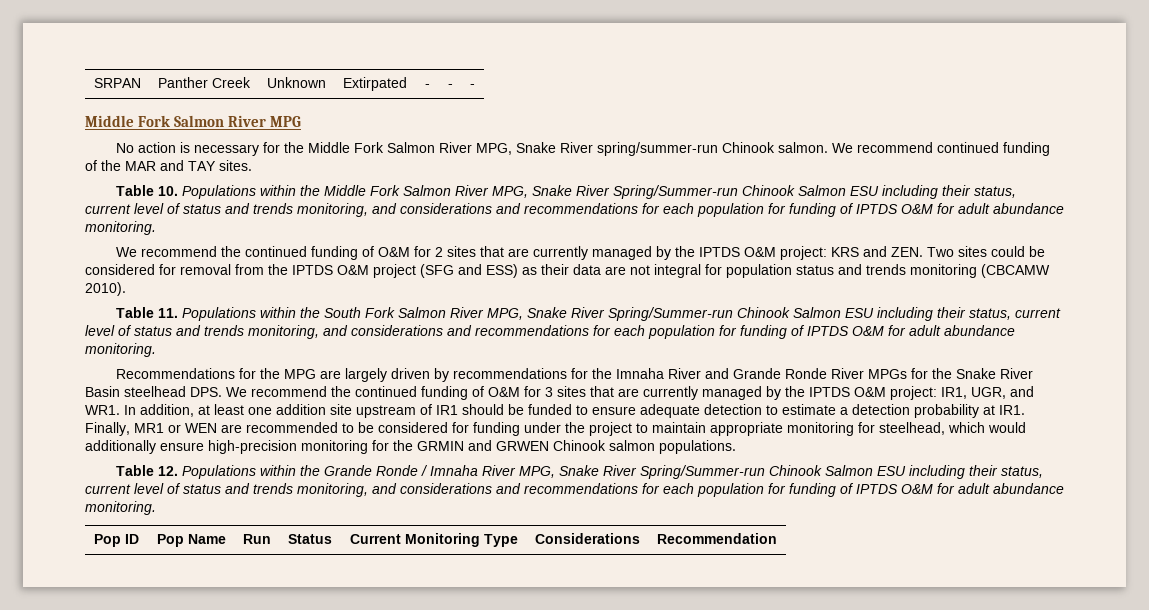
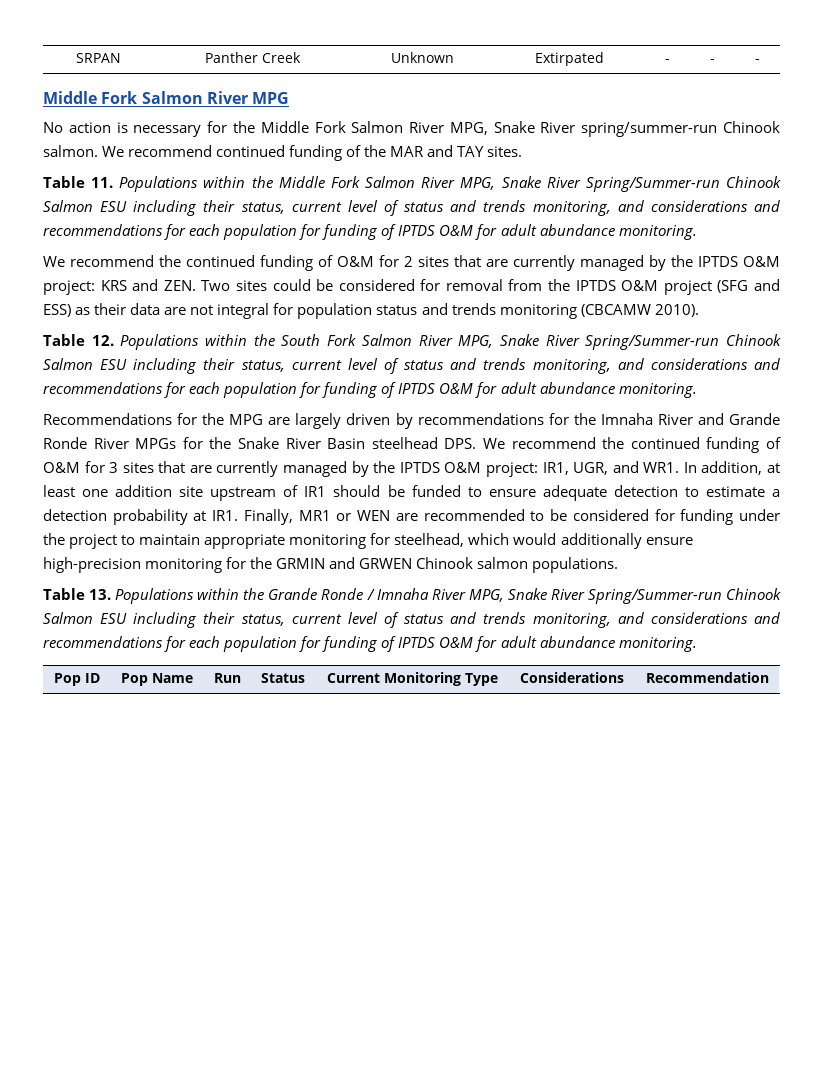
- Table 10. Populations within the Middle Fork Salmon River MPG, Snake River Spring/Summer-run Chinook Salmon ESU including their status, current level of status and trends monitoring, and considerations and recommendations for each population for funding of IPTDS O&M for adult abundance monitoring.
+ Table 11. Populations within the Middle Fork Salmon River MPG, Snake River Spring/Summer-run Chinook Salmon ESU including their status, current level of status and trends monitoring, and considerations and recommendations for each population for funding of IPTDS O&M for adult abundance monitoring.
- Table 11. Populations within the South Fork Salmon River MPG, Snake River Spring/Summer-run Chinook Salmon ESU including their status, current level of status and trends monitoring, and considerations and recommendations for each population for funding of IPTDS O&M for adult abundance monitoring.
+ Table 12. Populations within the South Fork Salmon River MPG, Snake River Spring/Summer-run Chinook Salmon ESU including their status, current level of status and trends monitoring, and considerations and recommendations for each population for funding of IPTDS O&M for adult abundance monitoring.
- Table 12. Populations within the Grande Ronde / Imnaha River MPG, Snake River Spring/Summer-run Chinook Salmon ESU including their status, current level of status and trends monitoring, and considerations and recommendations for each population for funding of IPTDS O&M for adult abundance monitoring.
+ Table 13. Populations within the Grande Ronde / Imnaha River MPG, Snake River Spring/Summer-run Chinook Salmon ESU including their status, current level of status and trends monitoring, and considerations and recommendations for each population for funding of IPTDS O&M for adult abundance monitoring.

